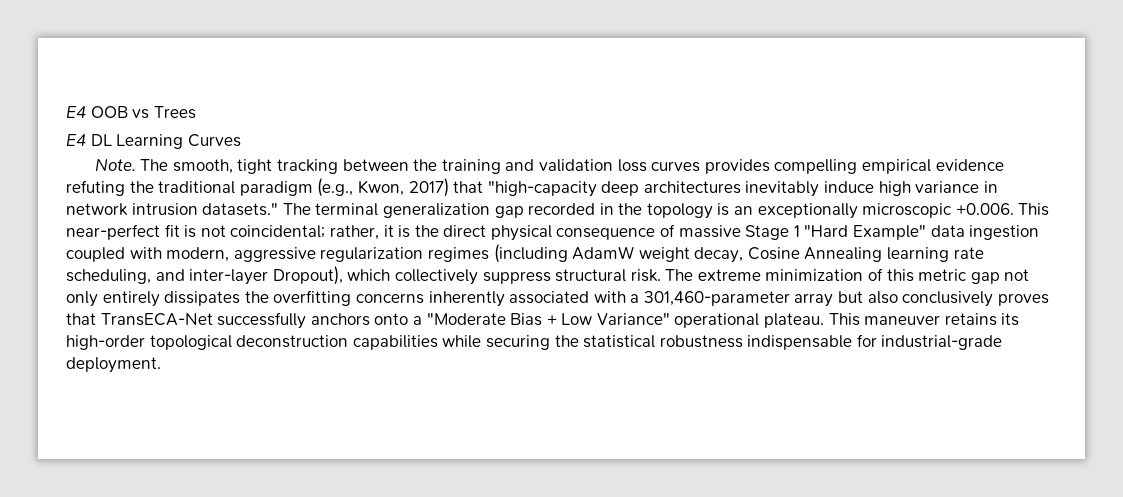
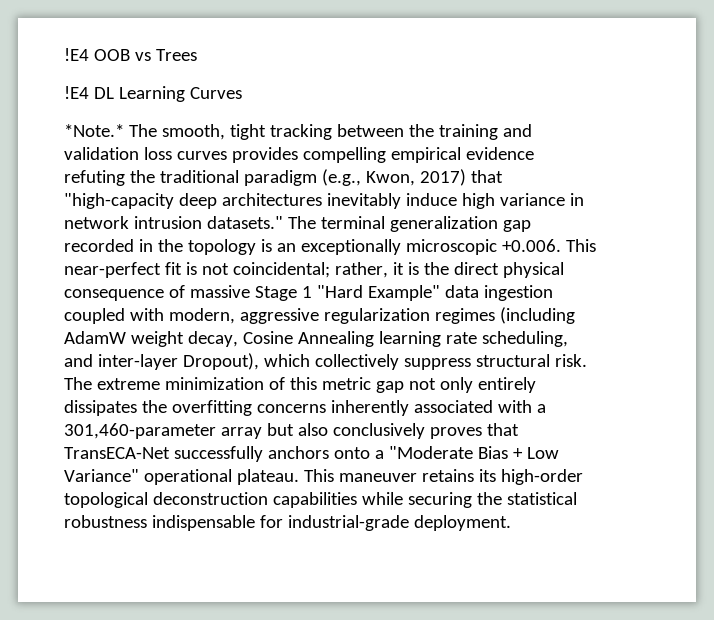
- E4 OOB vs Trees
+ !E4 OOB vs Trees
- E4 DL Learning Curves
+ !E4 DL Learning Curves
- Note. The smooth, tight tracking between the training and validation loss curves provides compelling empirical evidence refuting the traditional paradigm (e.g., Kwon, 2017) that "high-capacity deep architectures inevitably induce high variance in network intrusion datasets."
+ *Note.* The smooth, tight tracking between the training and validation loss curves provides compelling empirical evidence refuting the traditional paradigm (e.g., Kwon, 2017) that "high-capacity deep architectures inevitably induce high variance in network intrusion datasets."

